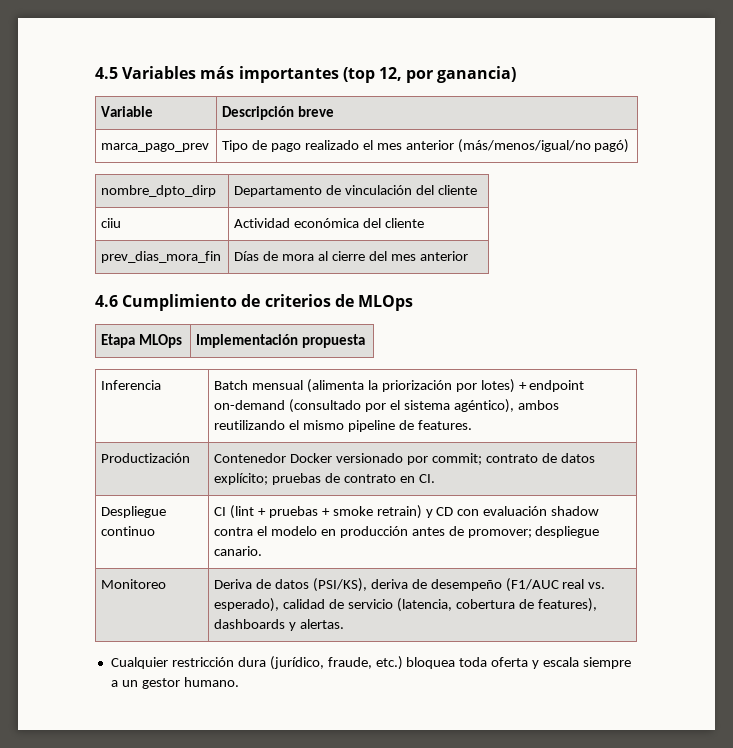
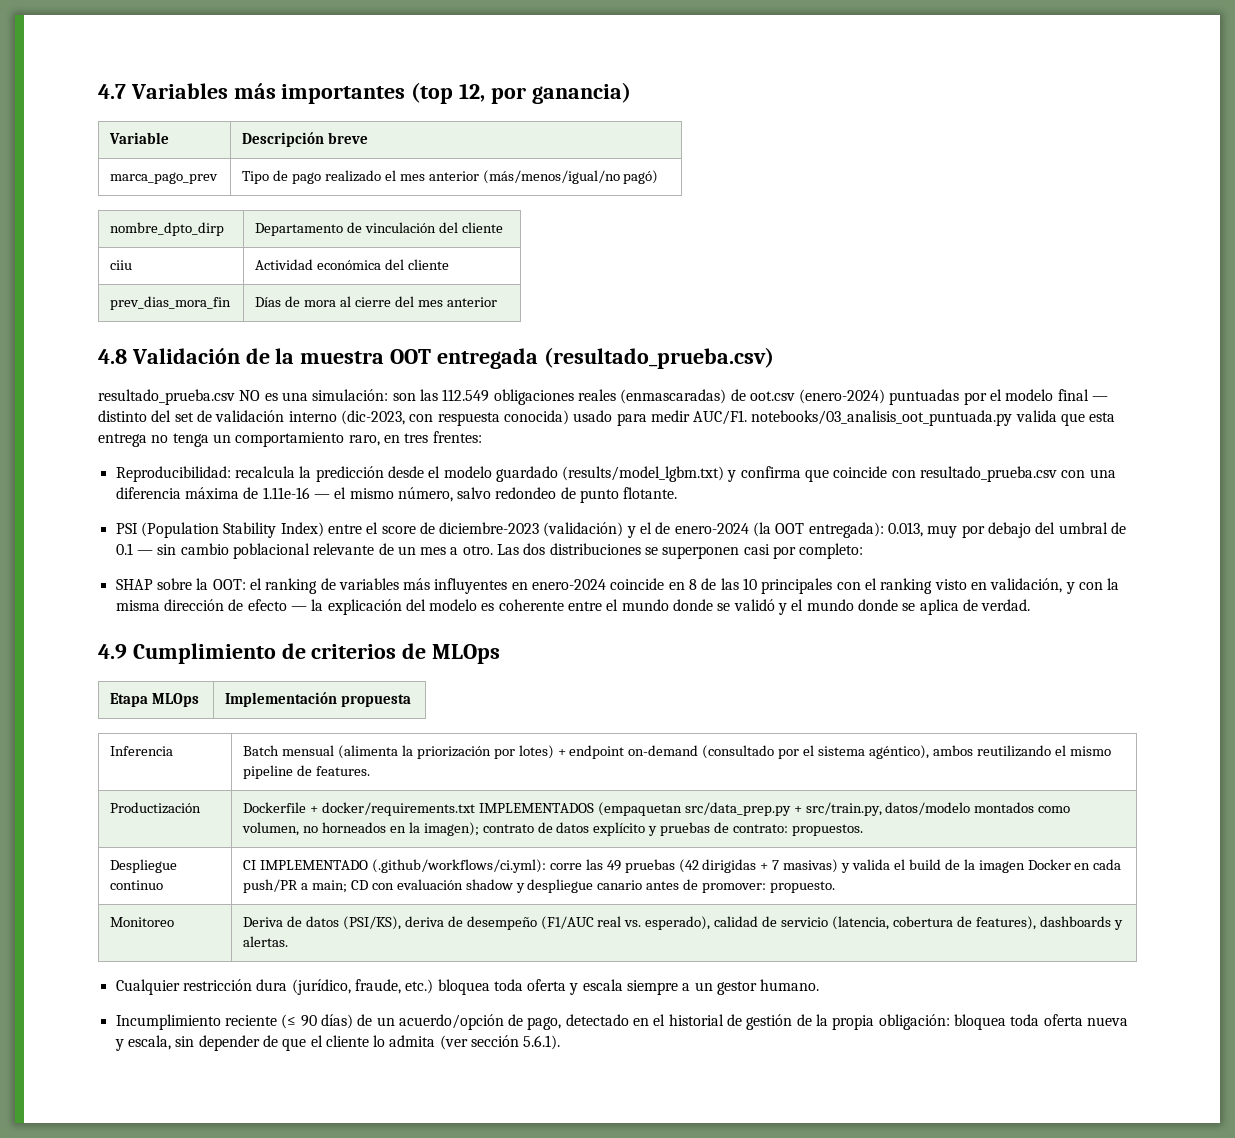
- 4.5 Variables más importantes (top 12, por ganancia)
+ 4.7 Variables más importantes (top 12, por ganancia)
- 4.6 Cumplimiento de criterios de MLOps
+ 4.8 Validación de la muestra OOT entregada (resultado_prueba.csv)
+ resultado_prueba.csv NO es una simulación: son las 112.549 obligaciones reales (enmascaradas) de oot.csv (enero-2024) puntuadas por el modelo final — distinto del set de validación interno (dic-2023, con respuesta conocida) usado para medir AUC/F1. notebooks/03_analisis_oot_puntuada.py valida que esta entrega no tenga un comportamiento raro, en tres frentes:
+ Reproducibilidad: recalcula la predicción desde el modelo guardado (results/model_lgbm.txt) y confirma que coincide con resultado_prueba.csv con una diferencia máxima de 1.11e-16 — el mismo número, salvo redondeo de punto flotante.
+ PSI (Population Stability Index) entre el score de diciembre-2023 (validación) y el de enero-2024 (la OOT entregada): 0.013, muy por debajo del umbral de 0.1 — sin cambio poblacional relevante de un mes a otro. Las dos distribuciones se superponen casi por completo:
+ SHAP sobre la OOT: el ranking de variables más influyentes en enero-2024 coincide en 8 de las 10 principales con el ranking visto en validación, y con la misma dirección de efecto — la explicación del modelo es coherente entre el mundo donde se validó y el mundo donde se aplica de verdad.
+ 4.9 Cumplimiento de criterios de MLOps
- Productización | Contenedor Docker versionado por commit; contrato de datos explícito; pruebas de contrato en CI.
- Despliegue continuo | CI (lint + pruebas + smoke retrain) y CD con evaluación shadow contra el modelo en producción antes de promover; despliegue canario.
+ Productización | Dockerfile + docker/requirements.txt IMPLEMENTADOS (empaquetan src/data_prep.py + src/train.py, datos/modelo montados como volumen, no horneados en la imagen); contrato de datos explícito y pruebas de contrato: propuestos.
+ Despliegue continuo | CI IMPLEMENTADO (.github/workflows/ci.yml): corre las 49 pruebas (42 dirigidas + 7 masivas) y valida el build de la imagen Docker en cada push/PR a main; CD con evaluación shadow y despliegue canario antes de promover: propuesto.
+ Incumplimiento reciente (≤ 90 días) de un acuerdo/opción de pago, detectado en el historial de gestión de la propia obligación: bloquea toda oferta nueva y escala, sin depender de que el cliente lo admita (ver sección 5.6.1).

